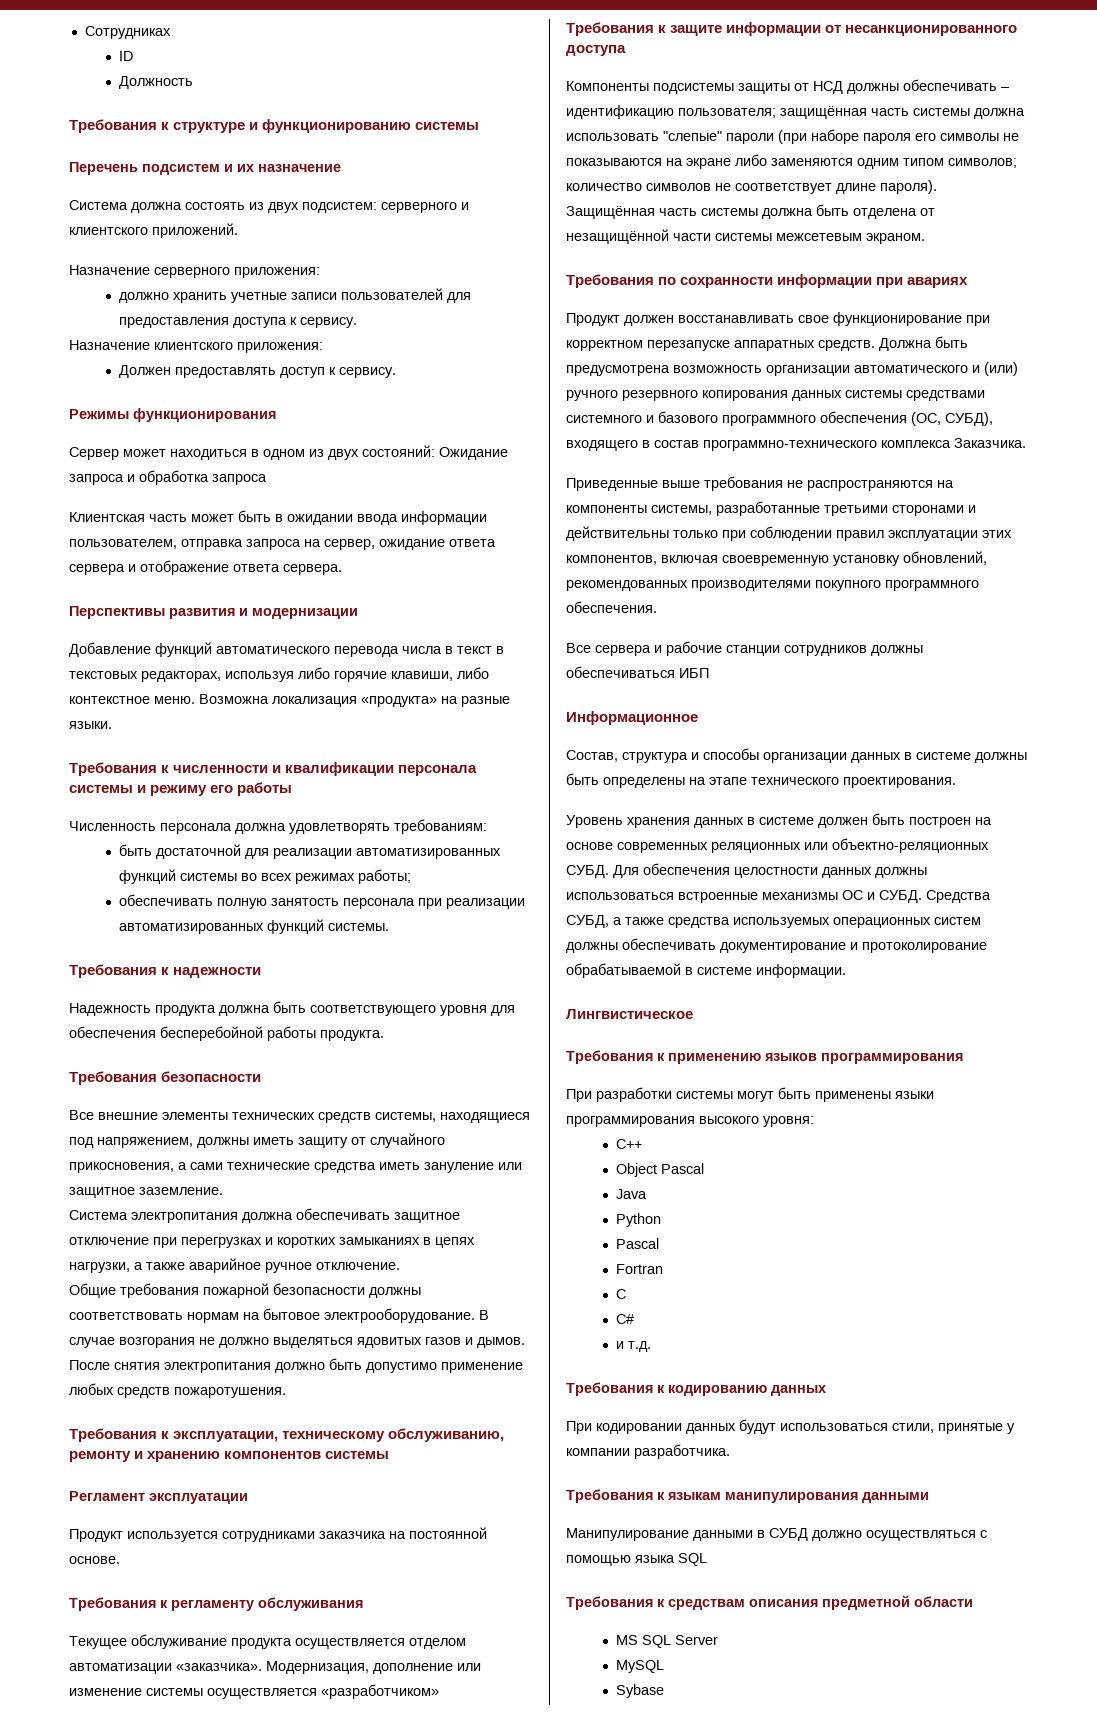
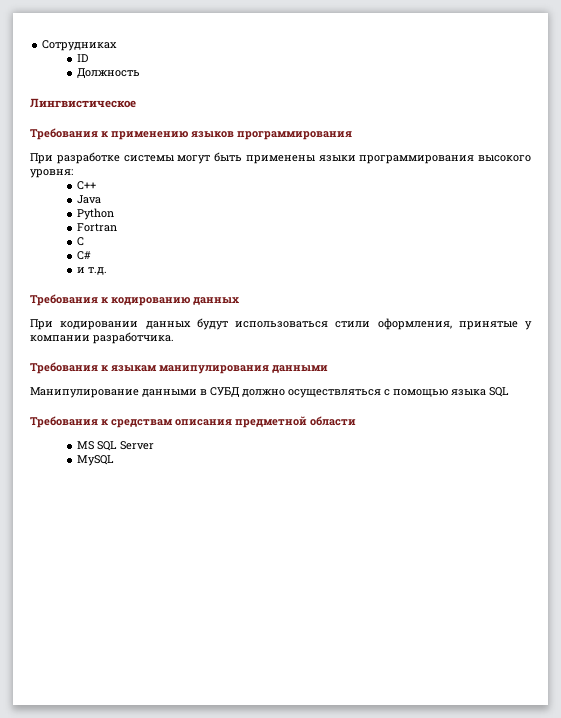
- Требования к структуре и функционированию системы
- Перечень подсистем и их назначение
- Система должна состоять из двух подсистем: серверного и клиентского приложений.
- Назначение серверного приложения:
- должно хранить учетные записи пользователей для предоставления доступа к сервису.
- Назначение клиентского приложения:
- Должен предоставлять доступ к сервису.
- Режимы функционирования
- Сервер может находиться в одном из двух состояний: Ожидание запроса и обработка запроса
- Клиентская часть может быть в ожидании ввода информации пользователем, отправка запроса на сервер, ожидание ответа сервера и отображение ответа сервера.
- Перспективы развития и модернизации
- Добавление функций автоматического перевода числа в текст в текстовых редакторах, используя либо горячие клавиши, либо контекстное меню. Возможна локализация «продукта» на разные языки.
- Требования к численности и квалификации персонала системы и режиму его работы
- Численность персонала должна удовлетворять требованиям:
- быть достаточной для реализации автоматизированных функций системы во всех режимах работы;
- обеспечивать полную занятость персонала при реализации автоматизированных функций системы.
- Требования к надежности
- Надежность продукта должна быть соответствующего уровня для обеспечения бесперебойной работы продукта.
- Требования безопасности
- Все внешние элементы технических средств системы, находящиеся под напряжением, должны иметь защиту от случайного прикосновения, а сами технические средства иметь зануление или защитное заземление.
- Система электропитания должна обеспечивать защитное отключение при перегрузках и коротких замыканиях в цепях нагрузки, а также аварийное ручное отключение.
- Общие требования пожарной безопасности должны соответствовать нормам на бытовое электрооборудование. В случае возгорания не должно выделяться ядовитых газов и дымов. После снятия электропитания должно быть допустимо применение любых средств пожаротушения.
- Требования к эксплуатации, техническому обслуживанию, ремонту и хранению компонентов системы
- Регламент эксплуатации
- Продукт используется сотрудниками заказчика на постоянной основе.
- Требования к регламенту обслуживания
- Текущее обслуживание продукта осуществляется отделом автоматизации «заказчика». Модернизация, дополнение или изменение системы осуществляется «разработчиком»
- Требования к защите информации от несанкционированного доступа
- Компоненты подсистемы защиты от НСД должны обеспечивать – идентификацию пользователя; защищённая часть системы должна использовать "слепые" пароли (при наборе пароля его символы не показываются на экране либо заменяются одним типом символов; количество символов не соответствует длине пароля). Защищённая часть системы должна быть отделена от незащищённой части системы межсетевым экраном.
- Требования по сохранности информации при авариях
- Продукт должен восстанавливать свое функционирование при корректном перезапуске аппаратных средств. Должна быть предусмотрена возможность организации автоматического и (или) ручного резервного копирования данных системы средствами системного и базового программного обеспечения (ОС, СУБД), входящего в состав программно-технического комплекса Заказчика.
- Приведенные выше требования не распространяются на компоненты системы, разработанные третьими сторонами и действительны только при соблюдении правил эксплуатации этих компонентов, включая своевременную установку обновлений, рекомендованных производителями покупного программного обеспечения.
- Все сервера и рабочие станции сотрудников должны обеспечиваться ИБП
- Информационное
- Состав, структура и способы организации данных в системе должны быть определены на этапе технического проектирования.
- Уровень хранения данных в системе должен быть построен на основе современных реляционных или объектно-реляционных СУБД. Для обеспечения целостности данных должны использоваться встроенные механизмы ОС и СУБД. Средства СУБД, а также средства используемых операционных систем должны обеспечивать документирование и протоколирование обрабатываемой в системе информации.
- При разработки системы могут быть применены языки программирования высокого уровня:
+ При разработке системы могут быть применены языки программирования высокого уровня:
- Object Pascal
  Python
- Pascal
- При кодировании данных будут использоваться стили, принятые у компании разработчика.
+ При кодировании данных будут использоваться стили оформления, принятые у компании разработчика.
- Sybase

